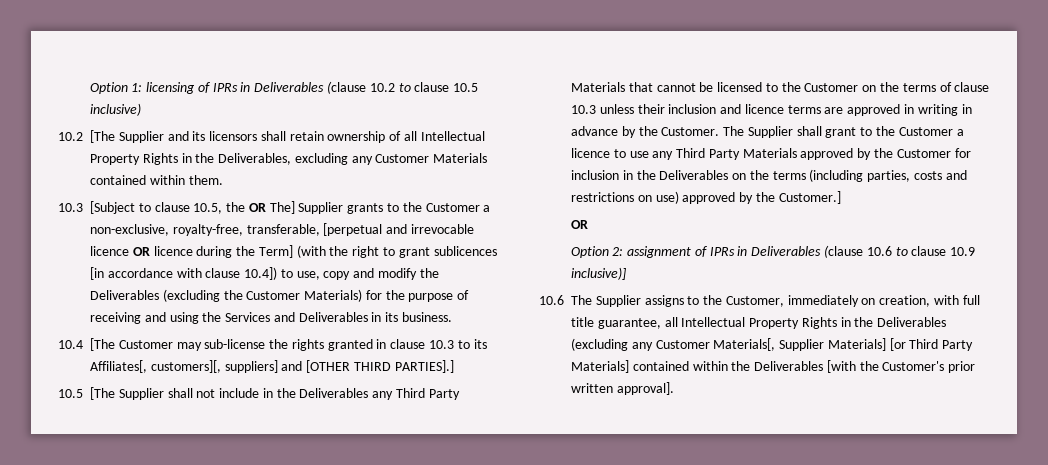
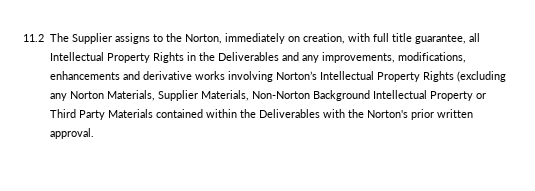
- Option 1: licensing of IPRs in Deliverables (clause 10.2 to clause 10.5 inclusive)
- 10.2 [The Supplier and its licensors shall retain ownership of all Intellectual Property Rights in the Deliverables, excluding any Customer Materials contained within them.
- 10.3 [Subject to clause 10.5, the OR The] Supplier grants to the Customer a non-exclusive, royalty-free, transferable, [perpetual and irrevocable licence OR licence during the Term] (with the right to grant sublicences [in accordance with clause 10.4]) to use, copy and modify the Deliverables (excluding the Customer Materials) for the purpose of receiving and using the Services and Deliverables in its business.
- 10.4 [The Customer may sub-license the rights granted in clause 10.3 to its Affiliates[, customers][, suppliers] and [OTHER THIRD PARTIES].]
- 10.5 [The Supplier shall not include in the Deliverables any Third Party Materials that cannot be licensed to the Customer on the terms of clause 10.3 unless their inclusion and licence terms are approved in writing in advance by the Customer. The Supplier shall grant to the Customer a licence to use any Third Party Materials approved by the Customer for inclusion in the Deliverables on the terms (including parties, costs and restrictions on use) approved by the Customer.]
- OR
- Option 2: assignment of IPRs in Deliverables (clause 10.6 to clause 10.9 inclusive)]
- 10.6 The Supplier assigns to the Customer, immediately on creation, with full title guarantee, all Intellectual Property Rights in the Deliverables (excluding any Customer Materials[, Supplier Materials] [or Third Party Materials] contained within the Deliverables [with the Customer's prior written approval].
+ 11.2 The Supplier assigns to the Norton, immediately on creation, with full title guarantee, all Intellectual Property Rights in the Deliverables and any improvements, modifications, enhancements and derivative works involving Norton’s Intellectual Property Rights (excluding any Norton Materials, Supplier Materials, Non-Norton Background Intellectual Property or Third Party Materials contained within the Deliverables with the Norton's prior written approval.

